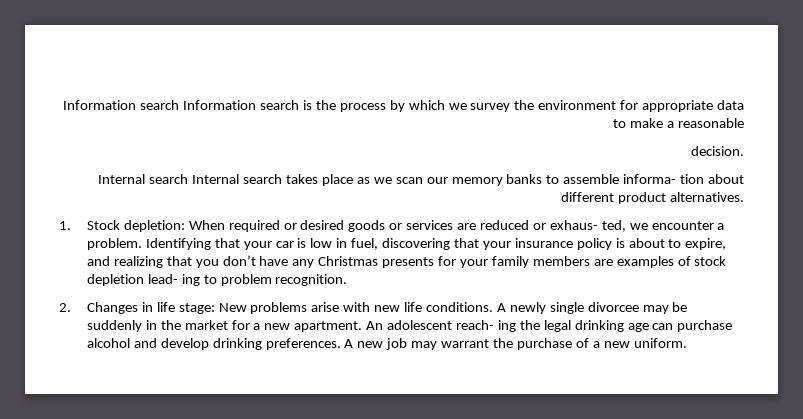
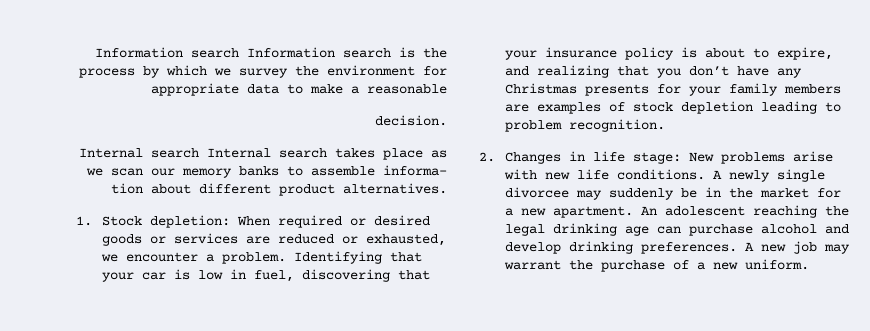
- 1. Stock depletion: When required or desired goods or services are reduced or exhaus- ted, we encounter a problem.
+ 1. Stock depletion: When required or desired goods or services are reduced or exhausted, we encounter a problem.
- Identifying that your car is low in fuel, discovering that your insurance policy is about to expire, and realizing that you don’t have any Christmas presents for your family members are examples of stock depletion lead- ing to problem recognition.
+ Identifying that your car is low in fuel, discovering that your insurance policy is about to expire, and realizing that you don’t have any Christmas presents for your family members are examples of stock depletion leading to problem recognition.
- A newly single divorcee may be suddenly in the market for a new apartment.
+ A newly single divorcee may suddenly be in the market for a new apartment.
- An adolescent reach- ing the legal drinking age can purchase alcohol and develop drinking preferences.
+ An adolescent reaching the legal drinking age can purchase alcohol and develop drinking preferences.

